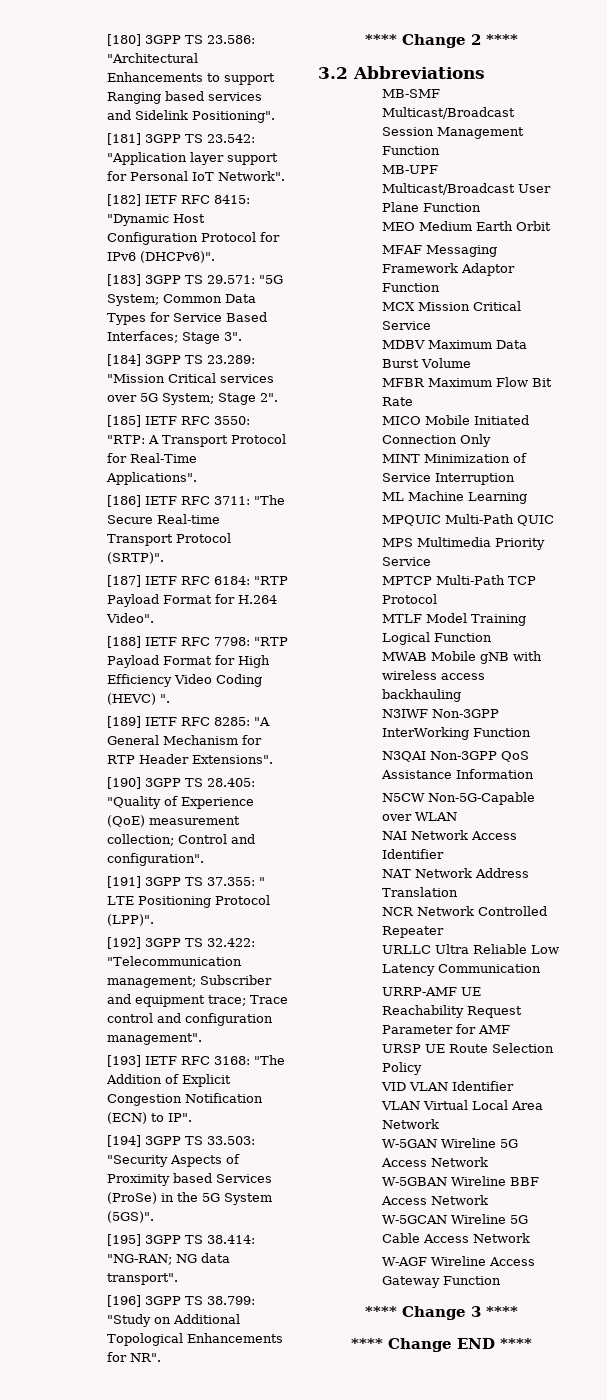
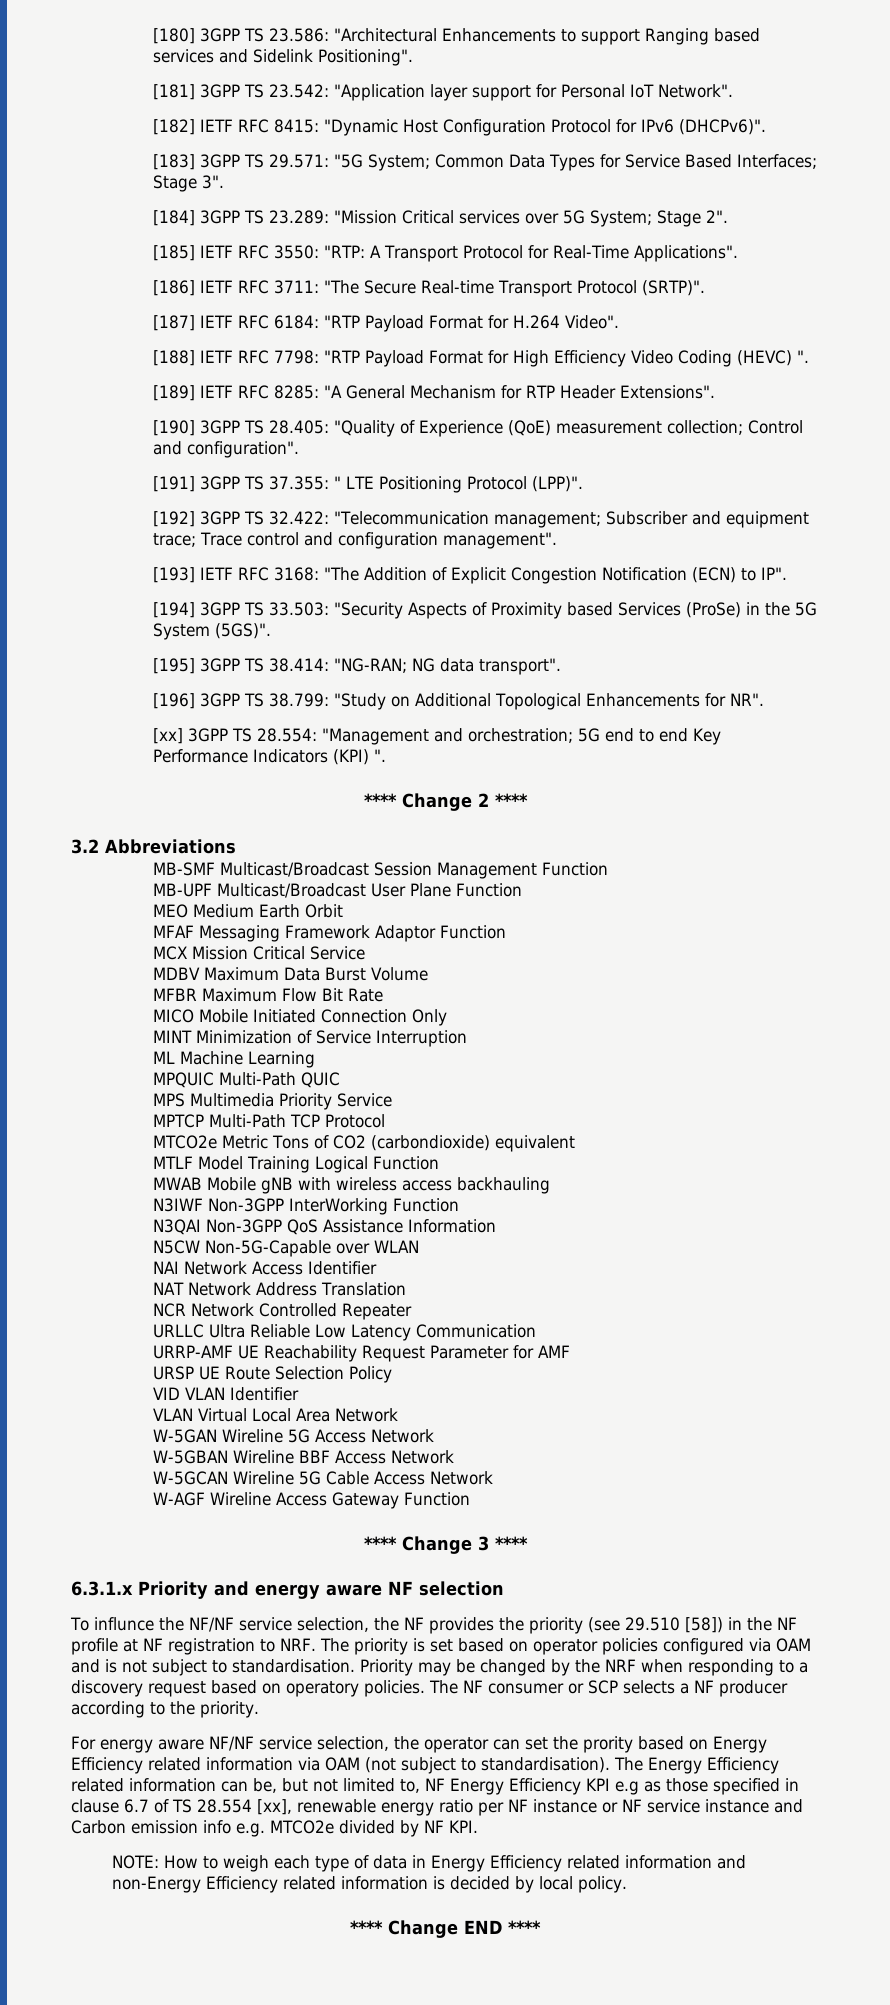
+ [xx] 3GPP TS 28.554: "Management and orchestration; 5G end to end Key Performance Indicators (KPI) ".
+ MTCO2e Metric Tons of CO2 (carbondioxide) equivalent
+ 6.3.1.x Priority and energy aware NF selection
+ To influnce the NF/NF service selection, the NF provides the priority (see 29.510 [58]) in the NF profile at NF registration to NRF. The priority is set based on operator policies configured via OAM and is not subject to standardisation. Priority may be changed by the NRF when responding to a discovery request based on operatory policies. The NF consumer or SCP selects a NF producer according to the priority.
+ For energy aware NF/NF service selection, the operator can set the prority based on Energy Efficiency related information via OAM (not subject to standardisation). The Energy Efficiency related information can be, but not limited to, NF Energy Efficiency KPI e.g as those specified in clause 6.7 of TS 28.554 [xx], renewable energy ratio per NF instance or NF service instance and Carbon emission info e.g. MTCO2e divided by NF KPI.
+ NOTE: How to weigh each type of data in Energy Efficiency related information and non-Energy Efficiency related information is decided by local policy.

